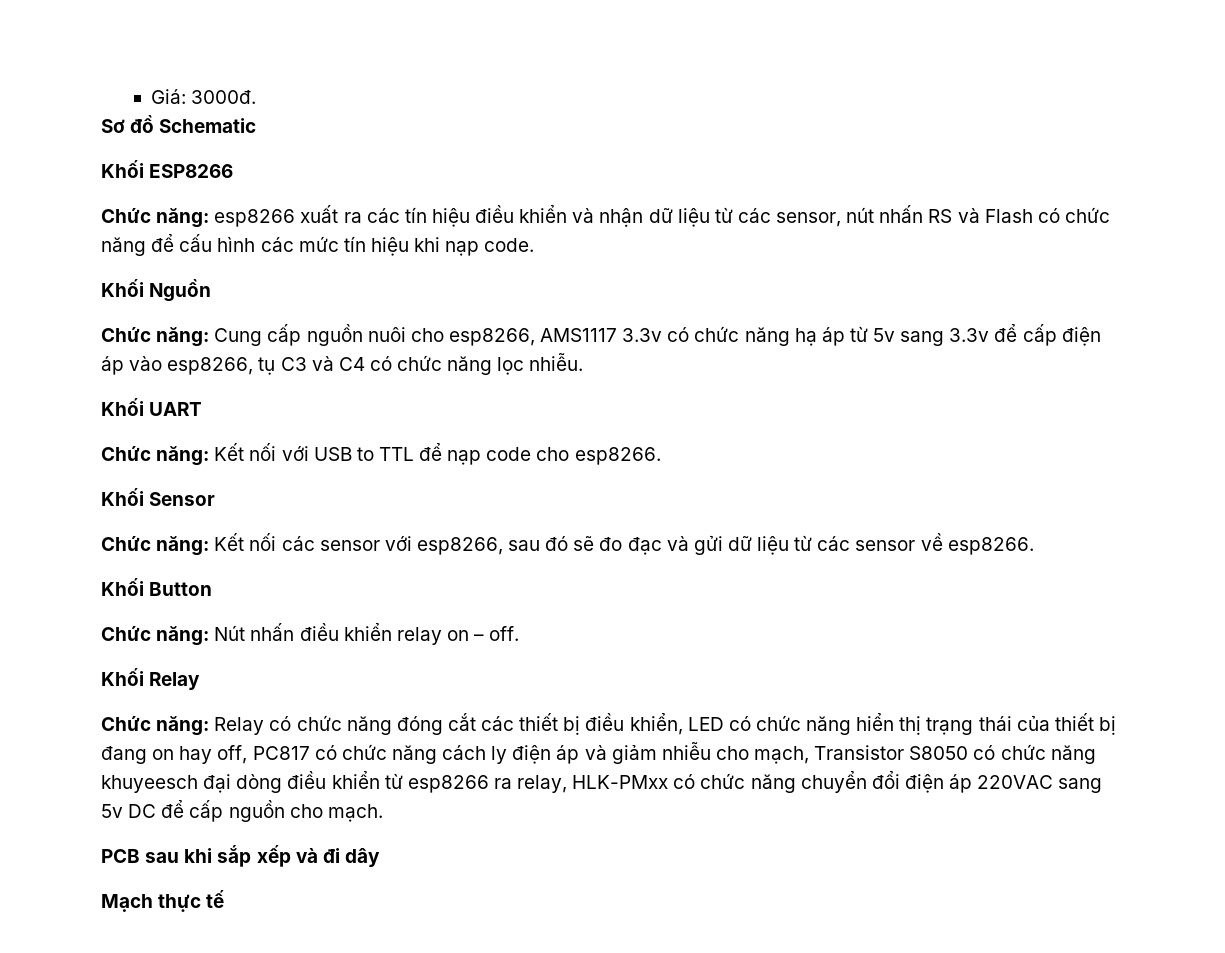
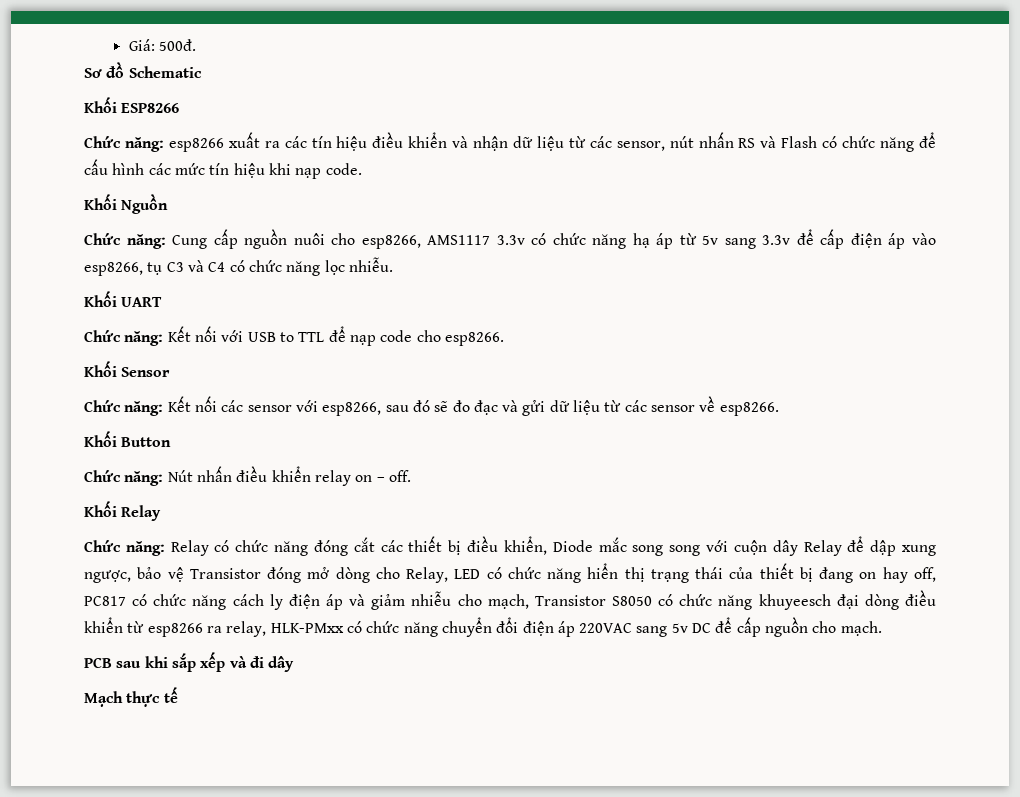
- Giá: 3000đ.
+ Giá: 500đ.
- Relay có chức năng đóng cắt các thiết bị điều khiển, LED có chức năng hiển thị trạng thái của thiết bị đang on hay off, PC817 có chức năng cách ly điện áp và giảm nhiễu cho mạch, Transistor S8050 có chức năng khuyeesch đại dòng điều khiển từ esp8266 ra relay, HLK-PMxx có chức năng chuyển đổi điện áp 220VAC sang 5v DC để cấp nguồn cho mạch.
+ Relay có chức năng đóng cắt các thiết bị điều khiển, Diode mắc song song với cuộn dây Relay để dập xung ngược, bảo vệ Transistor đóng mở dòng cho Relay, LED có chức năng hiển thị trạng thái của thiết bị đang on hay off, PC817 có chức năng cách ly điện áp và giảm nhiễu cho mạch, Transistor S8050 có chức năng khuyeesch đại dòng điều khiển từ esp8266 ra relay, HLK-PMxx có chức năng chuyển đổi điện áp 220VAC sang 5v DC để cấp nguồn cho mạch.

